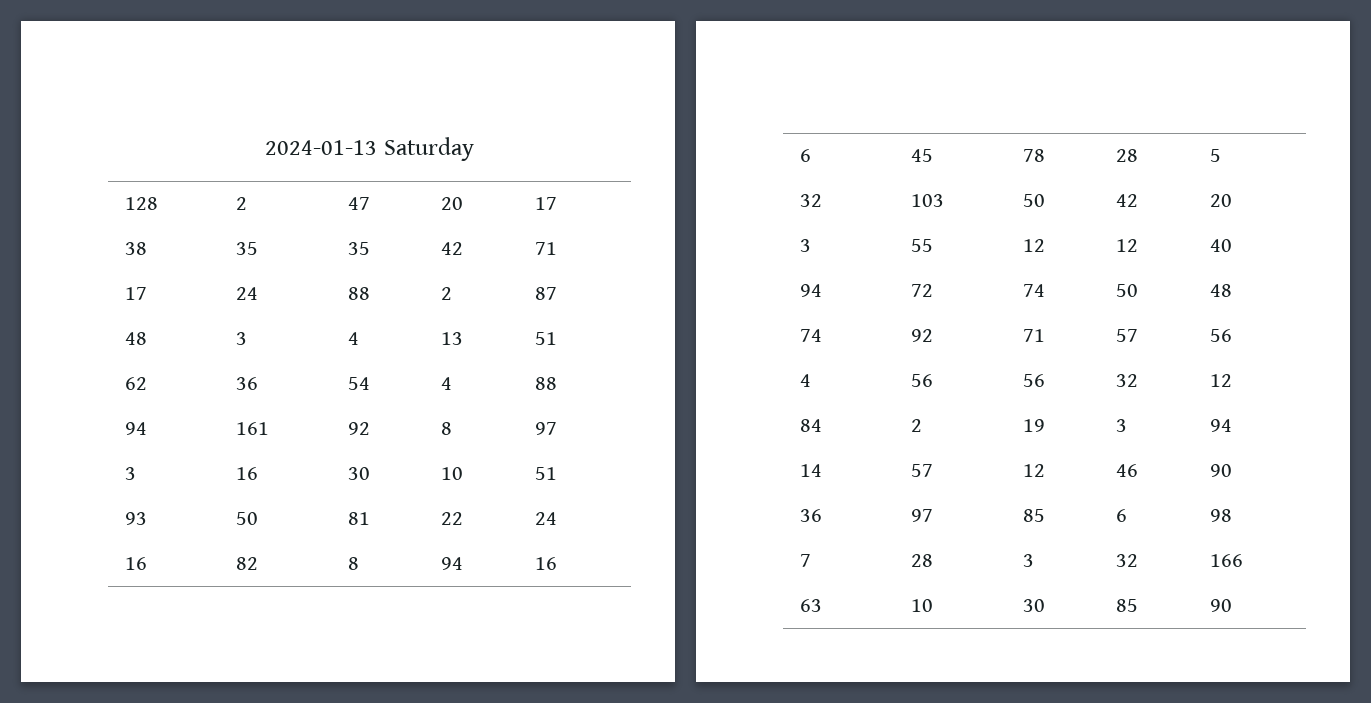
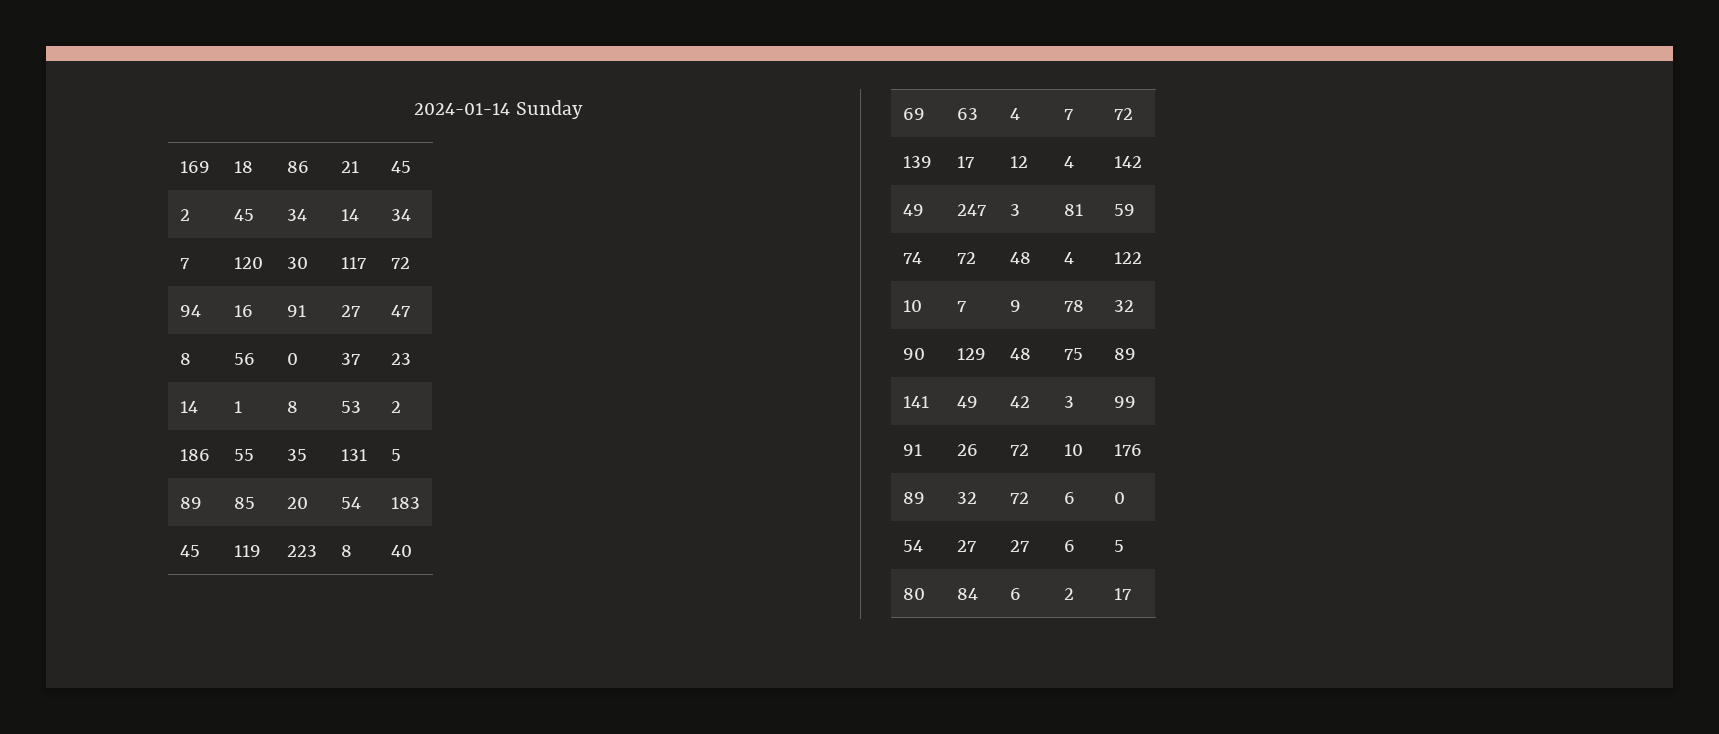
- 2024-01-13 Saturday
- 128 | 2 | 47 | 20 | 17
- 38 | 35 | 35 | 42 | 71
- 17 | 24 | 88 | 2 | 87
- 48 | 3 | 4 | 13 | 51
- 62 | 36 | 54 | 4 | 88
- 94 | 161 | 92 | 8 | 97
- 3 | 16 | 30 | 10 | 51
- 93 | 50 | 81 | 22 | 24
- 16 | 82 | 8 | 94 | 16
- 6 | 45 | 78 | 28 | 5
- 32 | 103 | 50 | 42 | 20
- 3 | 55 | 12 | 12 | 40
- 94 | 72 | 74 | 50 | 48
- 74 | 92 | 71 | 57 | 56
- 4 | 56 | 56 | 32 | 12
- 84 | 2 | 19 | 3 | 94
- 14 | 57 | 12 | 46 | 90
- 36 | 97 | 85 | 6 | 98
- 7 | 28 | 3 | 32 | 166
- 63 | 10 | 30 | 85 | 90
+ 2024-01-14 Sunday
+ 169 | 18 | 86 | 21 | 45
+ 2 | 45 | 34 | 14 | 34
+ 7 | 120 | 30 | 117 | 72
+ 94 | 16 | 91 | 27 | 47
+ 8 | 56 | 0 | 37 | 23
+ 14 | 1 | 8 | 53 | 2
+ 186 | 55 | 35 | 131 | 5
+ 89 | 85 | 20 | 54 | 183
+ 45 | 119 | 223 | 8 | 40
+ 69 | 63 | 4 | 7 | 72
+ 139 | 17 | 12 | 4 | 142
+ 49 | 247 | 3 | 81 | 59
+ 74 | 72 | 48 | 4 | 122
+ 10 | 7 | 9 | 78 | 32
+ 90 | 129 | 48 | 75 | 89
+ 141 | 49 | 42 | 3 | 99
+ 91 | 26 | 72 | 10 | 176
+ 89 | 32 | 72 | 6 | 0
+ 54 | 27 | 27 | 6 | 5
+ 80 | 84 | 6 | 2 | 17

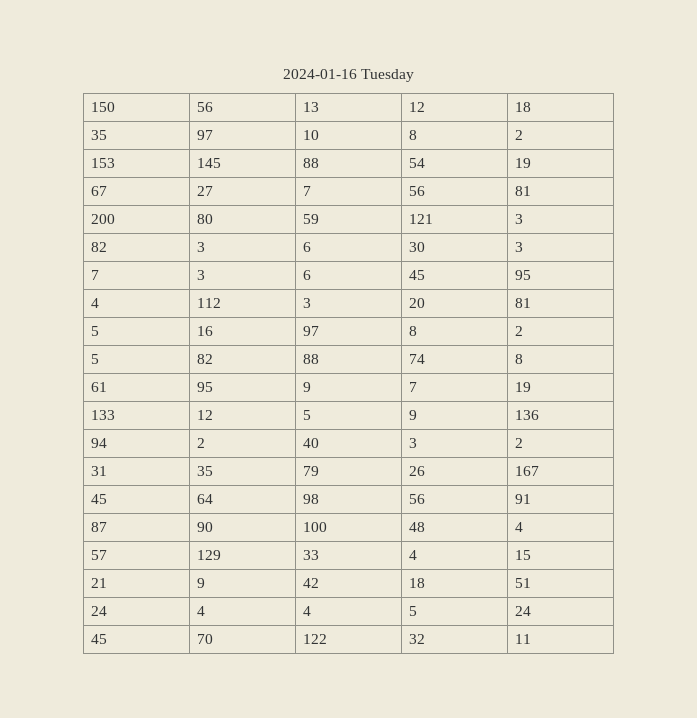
- 2024-01-14 Sunday
- 169 | 18 | 86 | 21 | 45
- 2 | 45 | 34 | 14 | 34
- 7 | 120 | 30 | 117 | 72
- 94 | 16 | 91 | 27 | 47
- 8 | 56 | 0 | 37 | 23
- 14 | 1 | 8 | 53 | 2
- 186 | 55 | 35 | 131 | 5
- 89 | 85 | 20 | 54 | 183
- 45 | 119 | 223 | 8 | 40
- 69 | 63 | 4 | 7 | 72
- 139 | 17 | 12 | 4 | 142
- 49 | 247 | 3 | 81 | 59
- 74 | 72 | 48 | 4 | 122
- 10 | 7 | 9 | 78 | 32
- 90 | 129 | 48 | 75 | 89
- 141 | 49 | 42 | 3 | 99
- 91 | 26 | 72 | 10 | 176
- 89 | 32 | 72 | 6 | 0
- 54 | 27 | 27 | 6 | 5
- 80 | 84 | 6 | 2 | 17
+ 2024-01-16 Tuesday
+ 150 | 56 | 13 | 12 | 18
+ 35 | 97 | 10 | 8 | 2
+ 153 | 145 | 88 | 54 | 19
+ 67 | 27 | 7 | 56 | 81
+ 200 | 80 | 59 | 121 | 3
+ 82 | 3 | 6 | 30 | 3
+ 7 | 3 | 6 | 45 | 95
+ 4 | 112 | 3 | 20 | 81
+ 5 | 16 | 97 | 8 | 2
+ 5 | 82 | 88 | 74 | 8
+ 61 | 95 | 9 | 7 | 19
+ 133 | 12 | 5 | 9 | 136
+ 94 | 2 | 40 | 3 | 2
+ 31 | 35 | 79 | 26 | 167
+ 45 | 64 | 98 | 56 | 91
+ 87 | 90 | 100 | 48 | 4
+ 57 | 129 | 33 | 4 | 15
+ 21 | 9 | 42 | 18 | 51
+ 24 | 4 | 4 | 5 | 24
+ 45 | 70 | 122 | 32 | 11

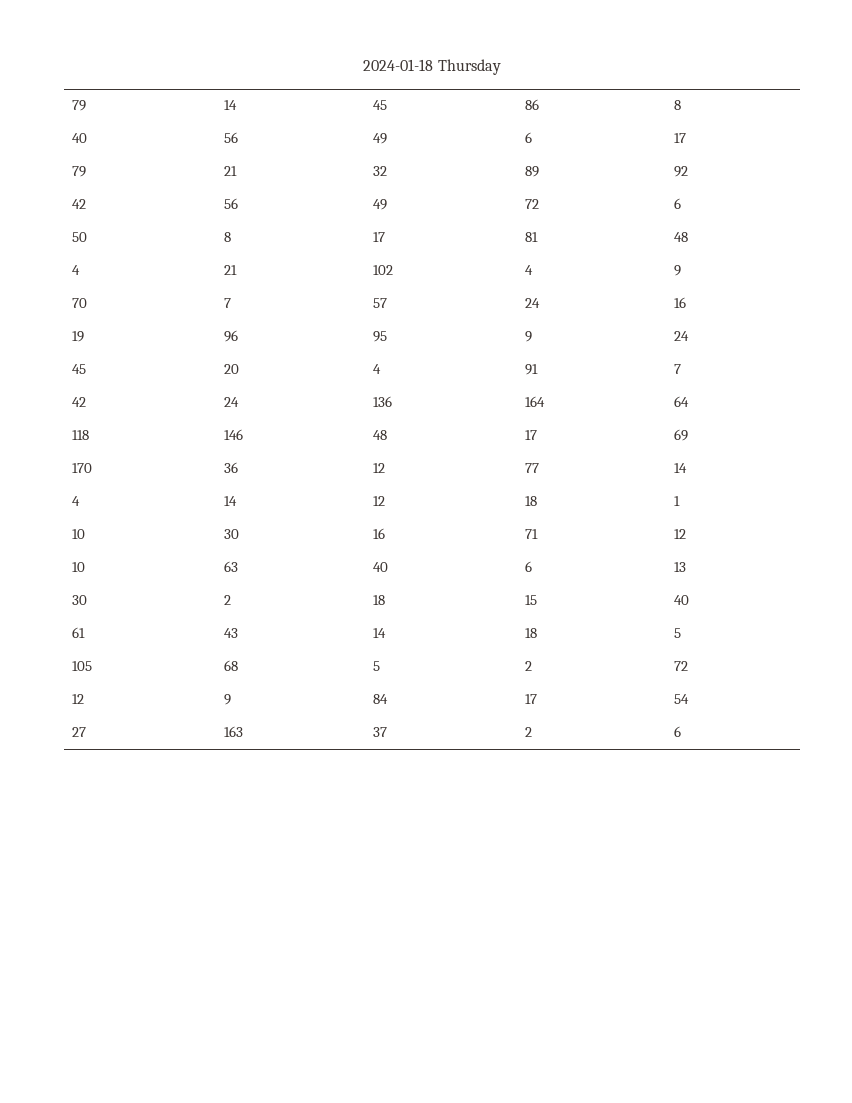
- 2024-01-16 Tuesday
- 150 | 56 | 13 | 12 | 18
- 35 | 97 | 10 | 8 | 2
- 153 | 145 | 88 | 54 | 19
- 67 | 27 | 7 | 56 | 81
- 200 | 80 | 59 | 121 | 3
- 82 | 3 | 6 | 30 | 3
- 7 | 3 | 6 | 45 | 95
- 4 | 112 | 3 | 20 | 81
- 5 | 16 | 97 | 8 | 2
- 5 | 82 | 88 | 74 | 8
- 61 | 95 | 9 | 7 | 19
- 133 | 12 | 5 | 9 | 136
- 94 | 2 | 40 | 3 | 2
- 31 | 35 | 79 | 26 | 167
- 45 | 64 | 98 | 56 | 91
- 87 | 90 | 100 | 48 | 4
- 57 | 129 | 33 | 4 | 15
- 21 | 9 | 42 | 18 | 51
- 24 | 4 | 4 | 5 | 24
- 45 | 70 | 122 | 32 | 11
+ 2024-01-18 Thursday
+ 79 | 14 | 45 | 86 | 8
+ 40 | 56 | 49 | 6 | 17
+ 79 | 21 | 32 | 89 | 92
+ 42 | 56 | 49 | 72 | 6
+ 50 | 8 | 17 | 81 | 48
+ 4 | 21 | 102 | 4 | 9
+ 70 | 7 | 57 | 24 | 16
+ 19 | 96 | 95 | 9 | 24
+ 45 | 20 | 4 | 91 | 7
+ 42 | 24 | 136 | 164 | 64
+ 118 | 146 | 48 | 17 | 69
+ 170 | 36 | 12 | 77 | 14
+ 4 | 14 | 12 | 18 | 1
+ 10 | 30 | 16 | 71 | 12
+ 10 | 63 | 40 | 6 | 13
+ 30 | 2 | 18 | 15 | 40
+ 61 | 43 | 14 | 18 | 5
+ 105 | 68 | 5 | 2 | 72
+ 12 | 9 | 84 | 17 | 54
+ 27 | 163 | 37 | 2 | 6

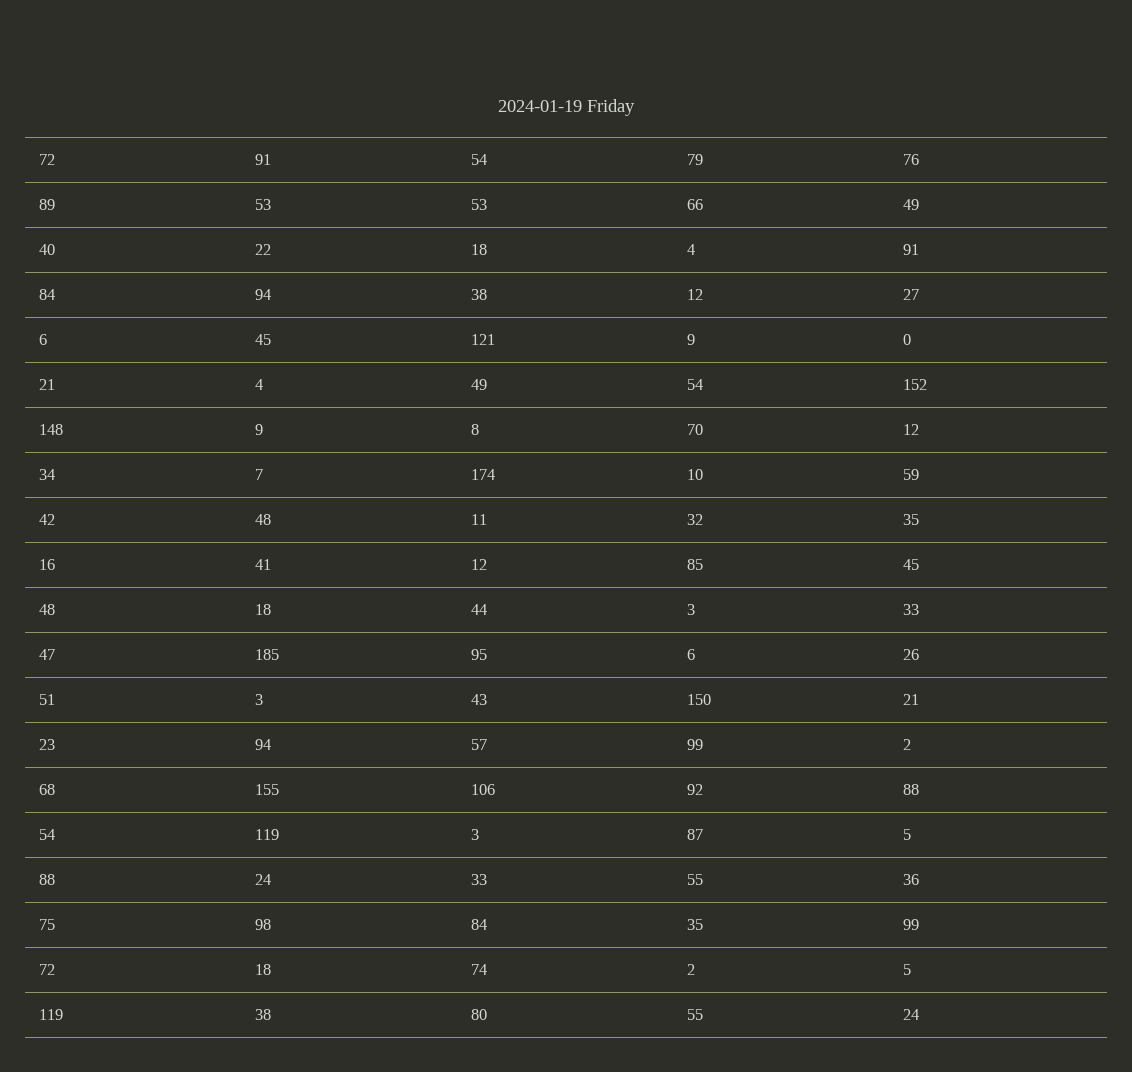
- 2024-01-18 Thursday
- 79 | 14 | 45 | 86 | 8
- 40 | 56 | 49 | 6 | 17
- 79 | 21 | 32 | 89 | 92
- 42 | 56 | 49 | 72 | 6
- 50 | 8 | 17 | 81 | 48
- 4 | 21 | 102 | 4 | 9
- 70 | 7 | 57 | 24 | 16
- 19 | 96 | 95 | 9 | 24
- 45 | 20 | 4 | 91 | 7
- 42 | 24 | 136 | 164 | 64
- 118 | 146 | 48 | 17 | 69
- 170 | 36 | 12 | 77 | 14
- 4 | 14 | 12 | 18 | 1
- 10 | 30 | 16 | 71 | 12
- 10 | 63 | 40 | 6 | 13
- 30 | 2 | 18 | 15 | 40
- 61 | 43 | 14 | 18 | 5
- 105 | 68 | 5 | 2 | 72
- 12 | 9 | 84 | 17 | 54
- 27 | 163 | 37 | 2 | 6
+ 2024-01-19 Friday
+ 72 | 91 | 54 | 79 | 76
+ 89 | 53 | 53 | 66 | 49
+ 40 | 22 | 18 | 4 | 91
+ 84 | 94 | 38 | 12 | 27
+ 6 | 45 | 121 | 9 | 0
+ 21 | 4 | 49 | 54 | 152
+ 148 | 9 | 8 | 70 | 12
+ 34 | 7 | 174 | 10 | 59
+ 42 | 48 | 11 | 32 | 35
+ 16 | 41 | 12 | 85 | 45
+ 48 | 18 | 44 | 3 | 33
+ 47 | 185 | 95 | 6 | 26
+ 51 | 3 | 43 | 150 | 21
+ 23 | 94 | 57 | 99 | 2
+ 68 | 155 | 106 | 92 | 88
+ 54 | 119 | 3 | 87 | 5
+ 88 | 24 | 33 | 55 | 36
+ 75 | 98 | 84 | 35 | 99
+ 72 | 18 | 74 | 2 | 5
+ 119 | 38 | 80 | 55 | 24

